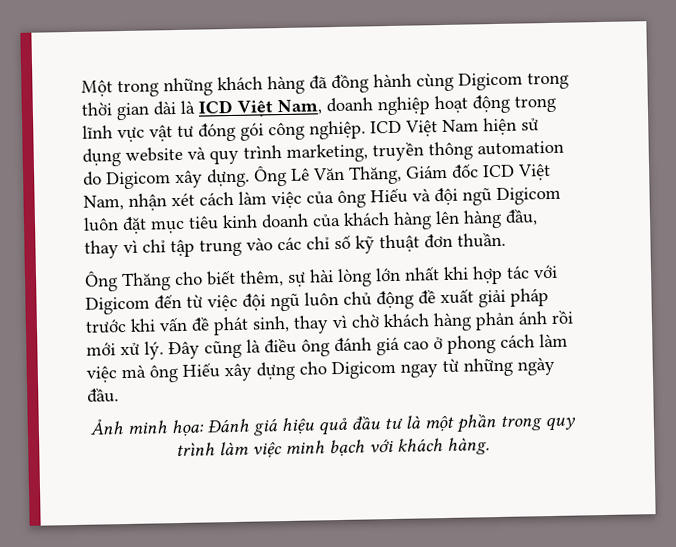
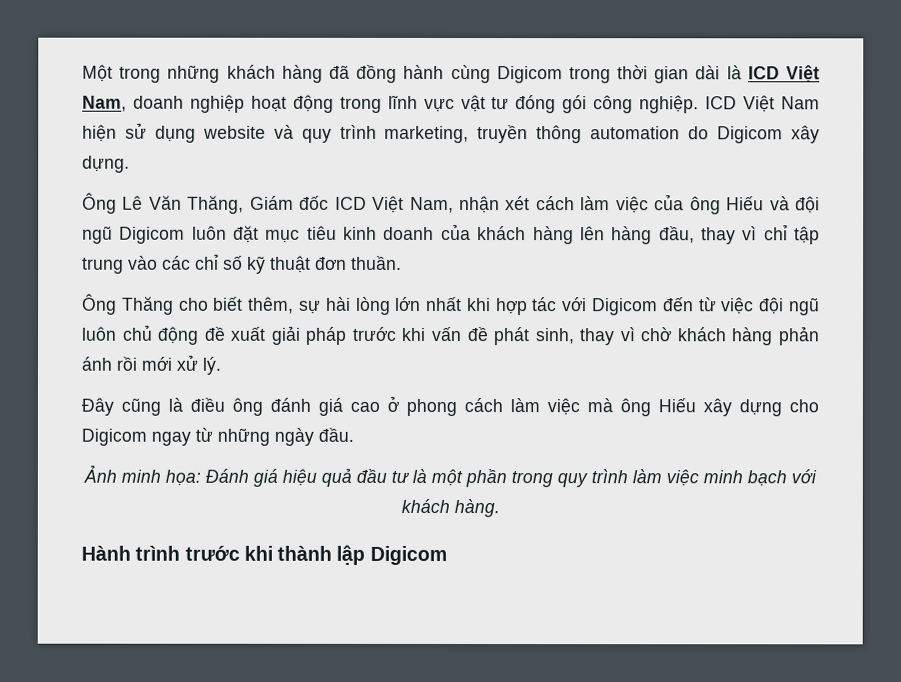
- ICD Việt Nam hiện sử dụng website và quy trình marketing, truyền thông automation do Digicom xây dựng. Ông Lê Văn Thăng, Giám đốc ICD Việt Nam, nhận xét cách làm việc của ông Hiếu và đội ngũ Digicom luôn đặt mục tiêu kinh doanh của khách hàng lên hàng đầu, thay vì chỉ tập trung vào các chỉ số kỹ thuật đơn thuần.
+ ICD Việt Nam hiện sử dụng website và quy trình marketing, truyền thông automation do Digicom xây dựng.
+ Ông Lê Văn Thăng, Giám đốc ICD Việt Nam, nhận xét cách làm việc của ông Hiếu và đội ngũ Digicom luôn đặt mục tiêu kinh doanh của khách hàng lên hàng đầu, thay vì chỉ tập trung vào các chỉ số kỹ thuật đơn thuần.
- Ông Thăng cho biết thêm, sự hài lòng lớn nhất khi hợp tác với Digicom đến từ việc đội ngũ luôn chủ động đề xuất giải pháp trước khi vấn đề phát sinh, thay vì chờ khách hàng phản ánh rồi mới xử lý. Đây cũng là điều ông đánh giá cao ở phong cách làm việc mà ông Hiếu xây dựng cho Digicom ngay từ những ngày đầu.
+ Ông Thăng cho biết thêm, sự hài lòng lớn nhất khi hợp tác với Digicom đến từ việc đội ngũ luôn chủ động đề xuất giải pháp trước khi vấn đề phát sinh, thay vì chờ khách hàng phản ánh rồi mới xử lý.
+ Đây cũng là điều ông đánh giá cao ở phong cách làm việc mà ông Hiếu xây dựng cho Digicom ngay từ những ngày đầu.
+ Hành trình trước khi thành lập Digicom

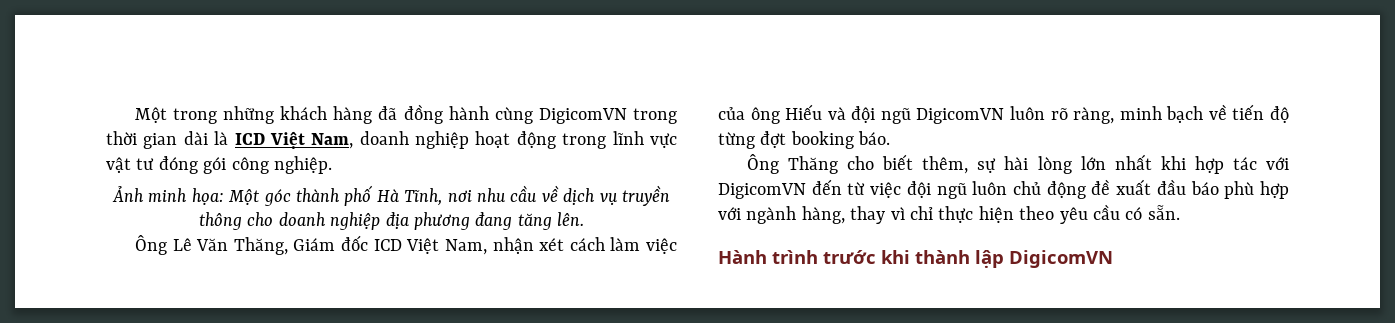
- Một trong những khách hàng đã đồng hành cùng Digicom trong thời gian dài là ICD Việt Nam, doanh nghiệp hoạt động trong lĩnh vực vật tư đóng gói công nghiệp. ICD Việt Nam hiện sử dụng website và quy trình marketing, truyền thông automation do Digicom xây dựng.
+ Một trong những khách hàng đã đồng hành cùng DigicomVN trong thời gian dài là ICD Việt Nam, doanh nghiệp hoạt động trong lĩnh vực vật tư đóng gói công nghiệp.
+ Ảnh minh họa: Một góc thành phố Hà Tĩnh, nơi nhu cầu về dịch vụ truyền thông cho doanh nghiệp địa phương đang tăng lên.
- Ông Lê Văn Thăng, Giám đốc ICD Việt Nam, nhận xét cách làm việc của ông Hiếu và đội ngũ Digicom luôn đặt mục tiêu kinh doanh của khách hàng lên hàng đầu, thay vì chỉ tập trung vào các chỉ số kỹ thuật đơn thuần.
+ Ông Lê Văn Thăng, Giám đốc ICD Việt Nam, nhận xét cách làm việc của ông Hiếu và đội ngũ DigicomVN luôn rõ ràng, minh bạch về tiến độ từng đợt booking báo.
- Ông Thăng cho biết thêm, sự hài lòng lớn nhất khi hợp tác với Digicom đến từ việc đội ngũ luôn chủ động đề xuất giải pháp trước khi vấn đề phát sinh, thay vì chờ khách hàng phản ánh rồi mới xử lý.
- Đây cũng là điều ông đánh giá cao ở phong cách làm việc mà ông Hiếu xây dựng cho Digicom ngay từ những ngày đầu.
- Ảnh minh họa: Đánh giá hiệu quả đầu tư là một phần trong quy trình làm việc minh bạch với khách hàng.
+ Ông Thăng cho biết thêm, sự hài lòng lớn nhất khi hợp tác với DigicomVN đến từ việc đội ngũ luôn chủ động đề xuất đầu báo phù hợp với ngành hàng, thay vì chỉ thực hiện theo yêu cầu có sẵn.
- Hành trình trước khi thành lập Digicom
+ Hành trình trước khi thành lập DigicomVN

